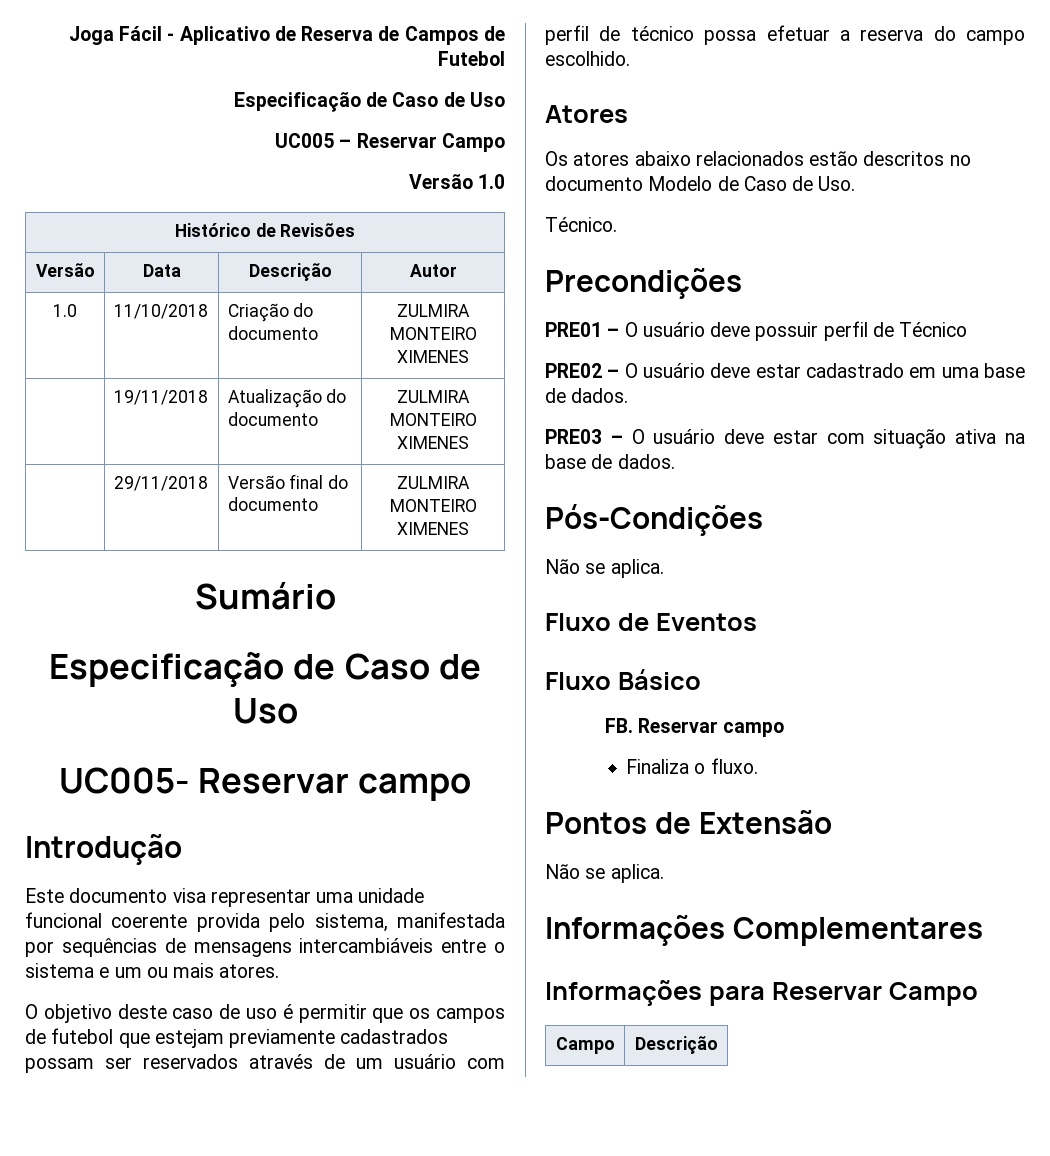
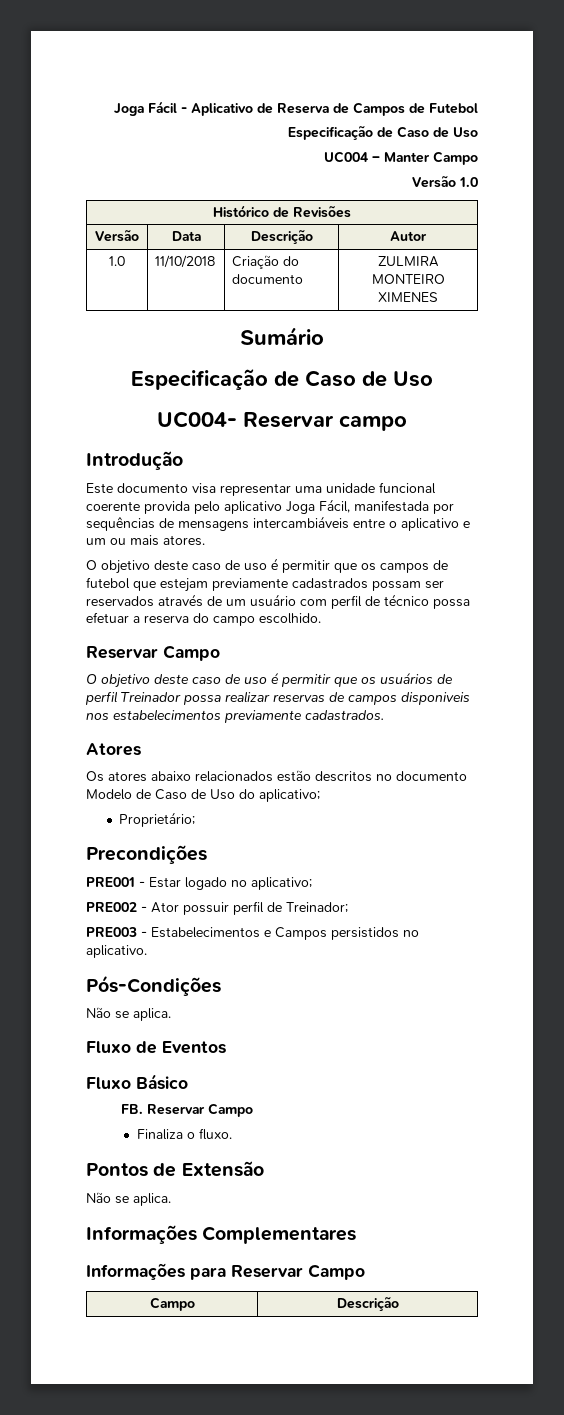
- UC005 – Reservar Campo
+ UC004 – Manter Campo
- | 19/11/2018 | Atualização do documento | ZULMIRA MONTEIRO XIMENES
- | 29/11/2018 | Versão final do documento | ZULMIRA MONTEIRO XIMENES
- UC005- Reservar campo
+ UC004- Reservar campo
- Este documento visa representar uma unidade funcional coerente provida pelo sistema, manifestada por sequências de mensagens intercambiáveis entre o sistema e um ou mais atores.
+ Este documento visa representar uma unidade funcional coerente provida pelo aplicativo Joga Fácil, manifestada por sequências de mensagens intercambiáveis entre o aplicativo e um ou mais atores.
  O objetivo deste caso de uso é permitir que os campos de futebol que estejam previamente cadastrados possam ser reservados através de um usuário com perfil de técnico possa efetuar a reserva do campo escolhido.
+ Reservar Campo
+ O objetivo deste caso de uso é permitir que os usuários de perfil Treinador possa realizar reservas de campos disponiveis nos estabelecimentos previamente cadastrados.
- Os atores abaixo relacionados estão descritos no documento Modelo de Caso de Uso.
- Técnico.
+ Os atores abaixo relacionados estão descritos no documento Modelo de Caso de Uso do aplicativo;
+ Proprietário;
  Precondições
- PRE01 – O usuário deve possuir perfil de Técnico
- PRE02 – O usuário deve estar cadastrado em uma base de dados.
- PRE03 – O usuário deve estar com situação ativa na base de dados.
+ PRE001 - Estar logado no aplicativo;
+ PRE002 - Ator possuir perfil de Treinador;
+ PRE003 - Estabelecimentos e Campos persistidos no aplicativo.
- FB. Reservar campo
+ FB. Reservar Campo

